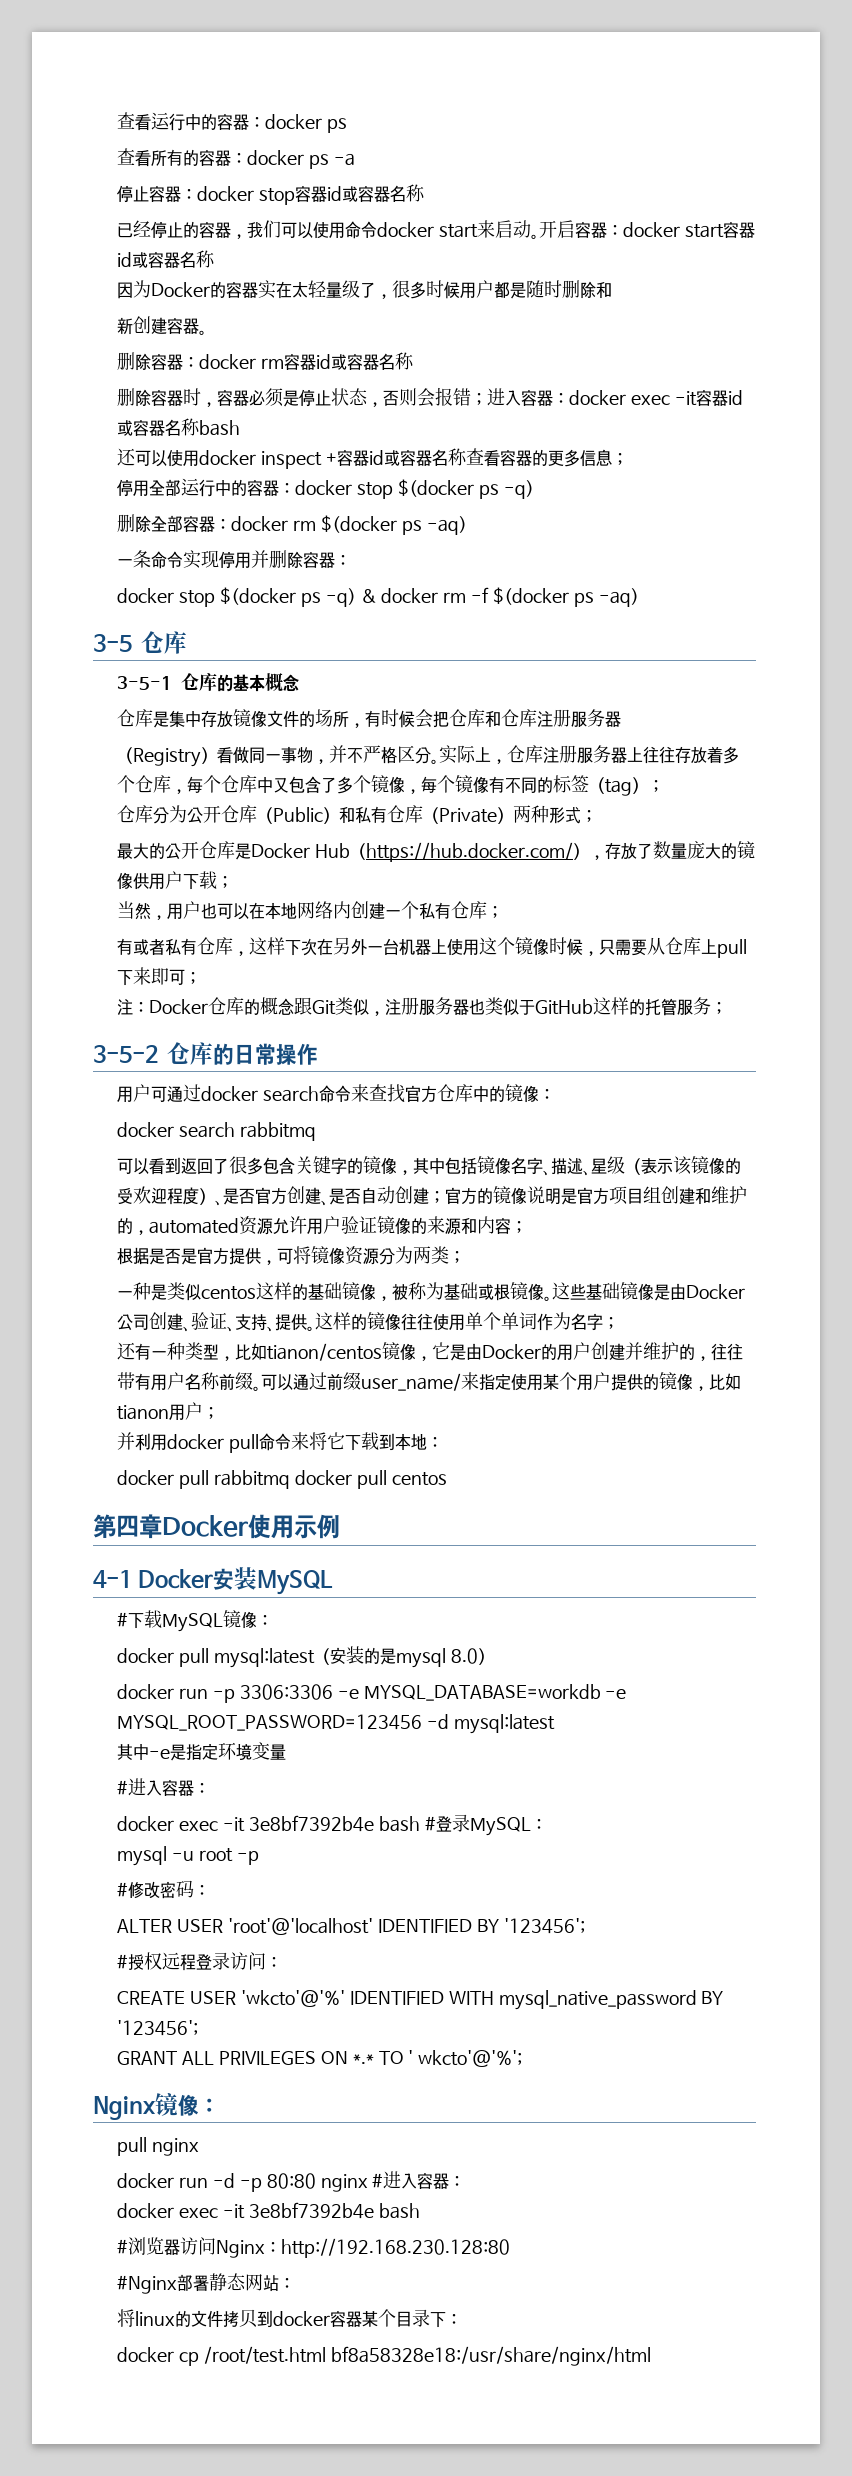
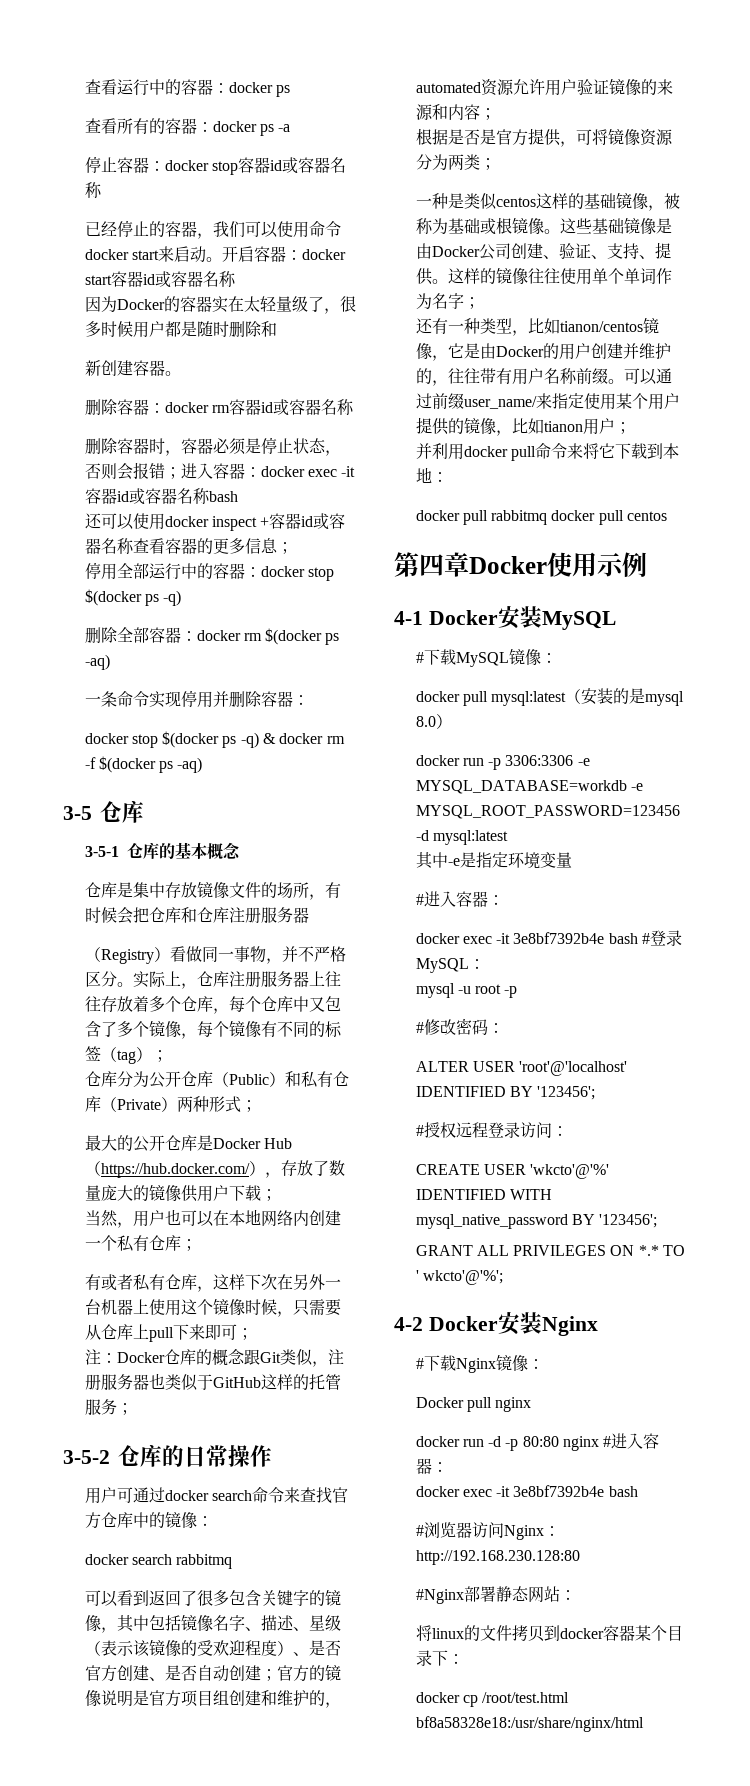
- Nginx镜像：
+ 4-2 Docker安装Nginx
+ #下载Nginx镜像：
- pull nginx
+ Docker pull nginx

